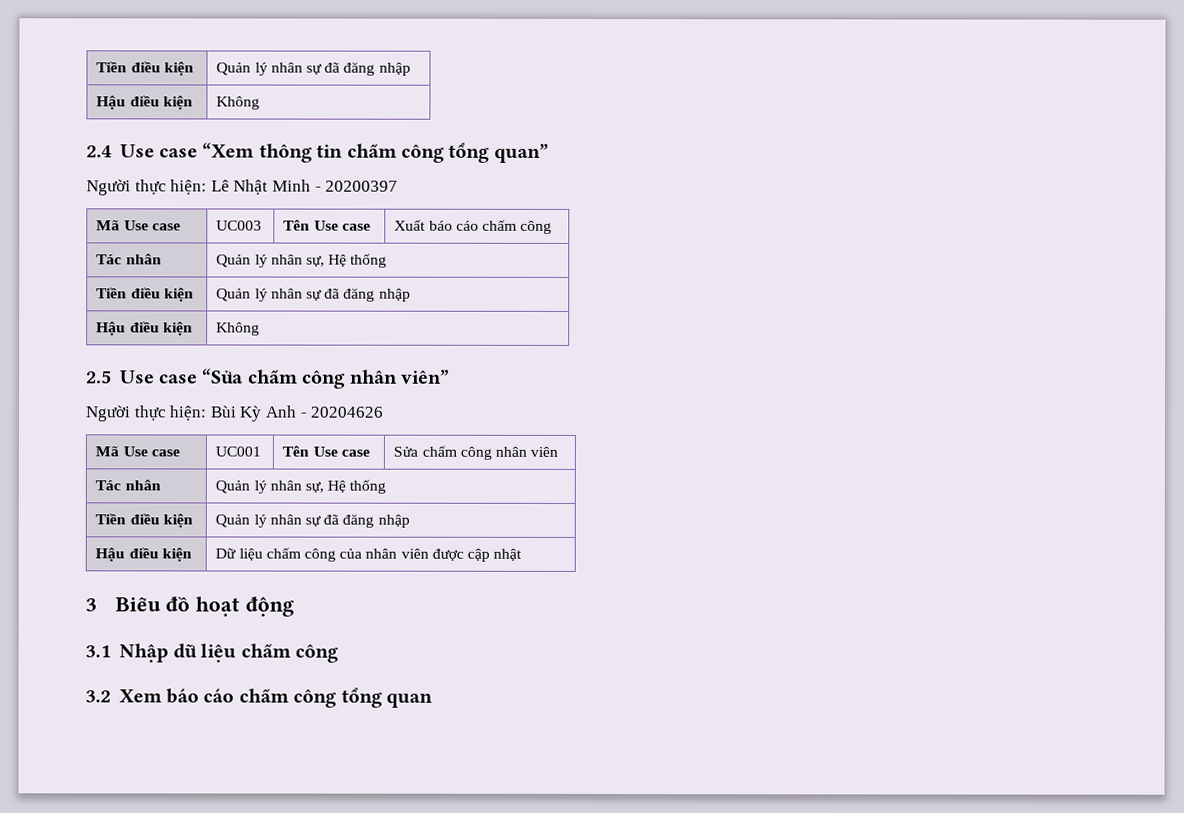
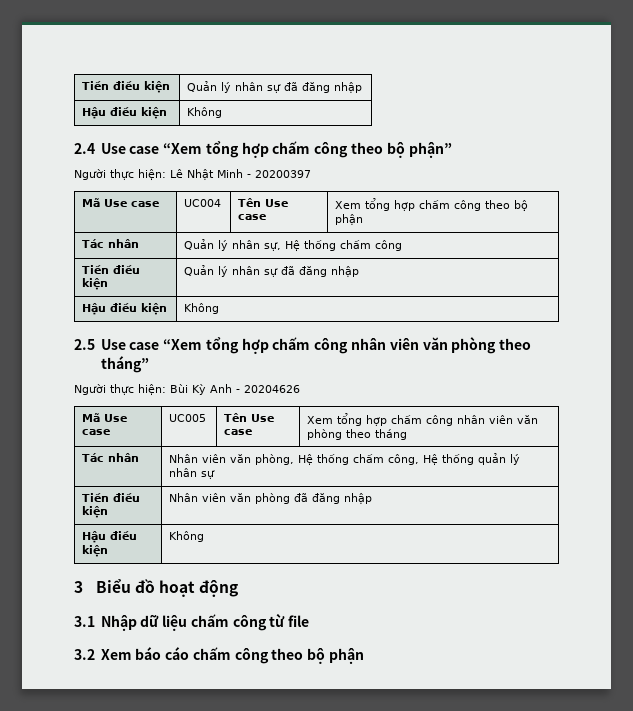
- 2.4 Use case “Xem thông tin chấm công tổng quan”
+ 2.4 Use case “Xem tổng hợp chấm công theo bộ phận”
- Mã Use case | UC003 | Tên Use case | Xuất báo cáo chấm công
- Tác nhân | Quản lý nhân sự, Hệ thống
+ Mã Use case | UC004 | Tên Use case | Xem tổng hợp chấm công theo bộ phận
+ Tác nhân | Quản lý nhân sự, Hệ thống chấm công
- 2.5 Use case “Sửa chấm công nhân viên”
+ 2.5 Use case “Xem tổng hợp chấm công nhân viên văn phòng theo tháng”
- Mã Use case | UC001 | Tên Use case | Sửa chấm công nhân viên
- Tác nhân | Quản lý nhân sự, Hệ thống
- Tiền điều kiện | Quản lý nhân sự đã đăng nhập
- Hậu điều kiện | Dữ liệu chấm công của nhân viên được cập nhật
+ Mã Use case | UC005 | Tên Use case | Xem tổng hợp chấm công nhân viên văn phòng theo tháng
+ Tác nhân | Nhân viên văn phòng, Hệ thống chấm công, Hệ thống quản lý nhân sự
+ Tiền điều kiện | Nhân viên văn phòng đã đăng nhập
+ Hậu điều kiện | Không
- 3.1 Nhập dữ liệu chấm công
+ 3.1 Nhập dữ liệu chấm công từ file
- 3.2 Xem báo cáo chấm công tổng quan
+ 3.2 Xem báo cáo chấm công theo bộ phận

